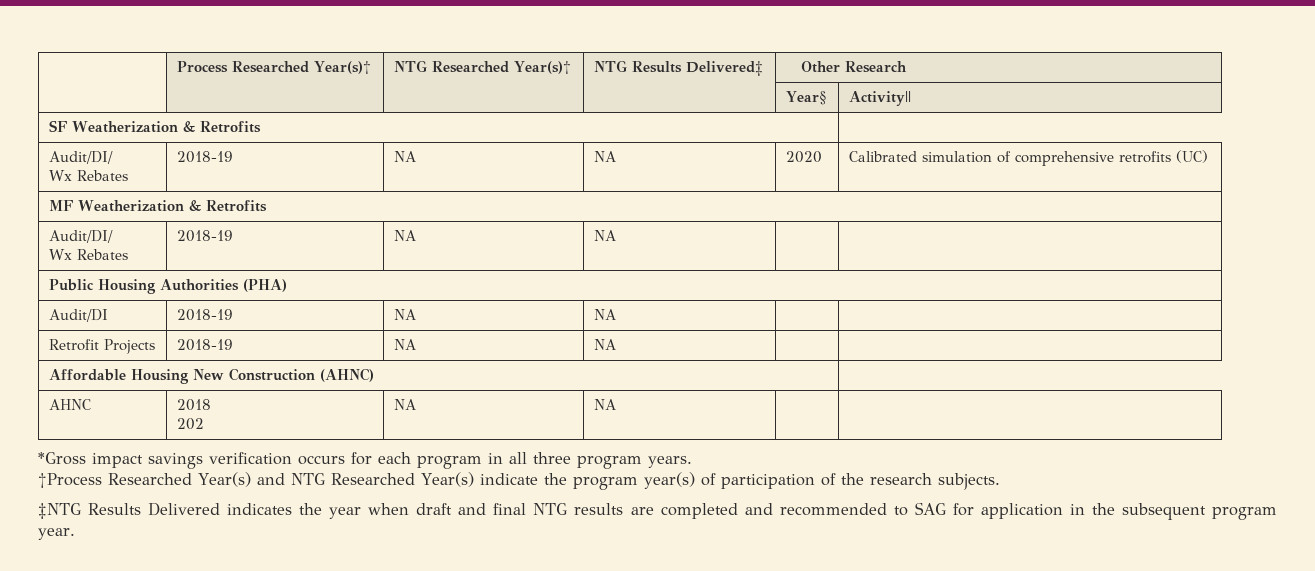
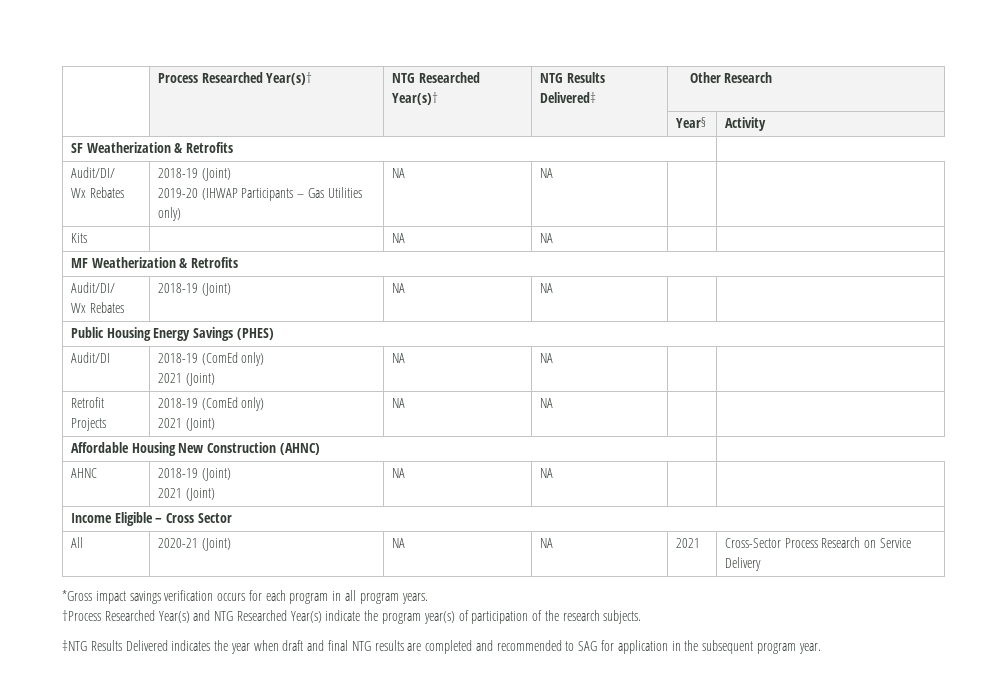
- | | | | Year§ | Activity||
+ | | | | Year§ | Activity
  SF Weatherization & Retrofits
  Audit/DI/
- Wx Rebates | 2018-19 | NA | NA | 2020 | Calibrated simulation of comprehensive retrofits (UC)
+ Wx Rebates | 2018-19 (Joint)
+ 2019-20 (IHWAP Participants – Gas Utilities only) | NA | NA | |
+ Kits | | NA | NA | |
  MF Weatherization & Retrofits
  Audit/DI/
- Wx Rebates | 2018-19 | NA | NA | |
+ Wx Rebates | 2018-19 (Joint) | NA | NA | |
- Public Housing Authorities (PHA)
+ Public Housing Energy Savings (PHES)
- Audit/DI | 2018-19 | NA | NA | |
+ Audit/DI | 2018-19 (ComEd only)
+ 2021 (Joint) | NA | NA | |
- Retrofit Projects | 2018-19 | NA | NA | |
+ Retrofit Projects | 2018-19 (ComEd only)
+ 2021 (Joint) | NA | NA | |
- AHNC | 2018
- 202 | NA | NA | |
+ AHNC | 2018-19 (Joint)
+ 2021 (Joint) | NA | NA | |
+ Income Eligible – Cross Sector
+ All | 2020-21 (Joint) | NA | NA | 2021 | Cross-Sector Process Research on Service Delivery
- *Gross impact savings verification occurs for each program in all three program years.
+ *Gross impact savings verification occurs for each program in all program years.

